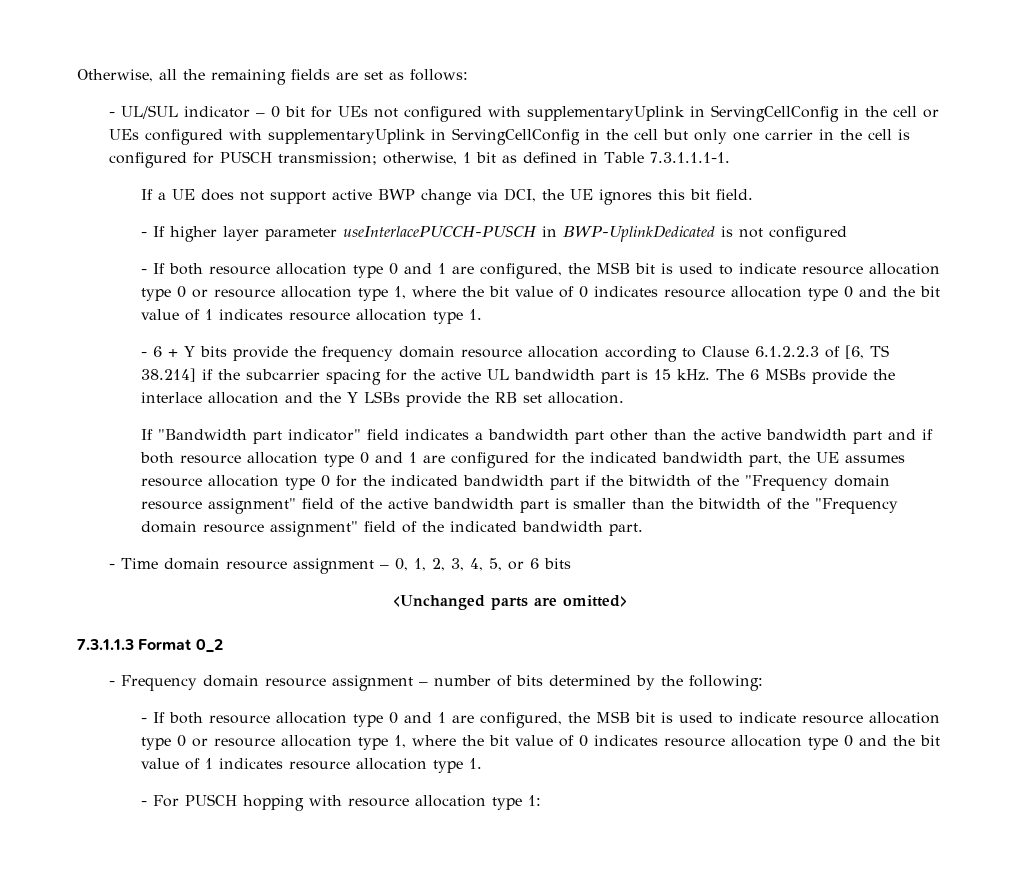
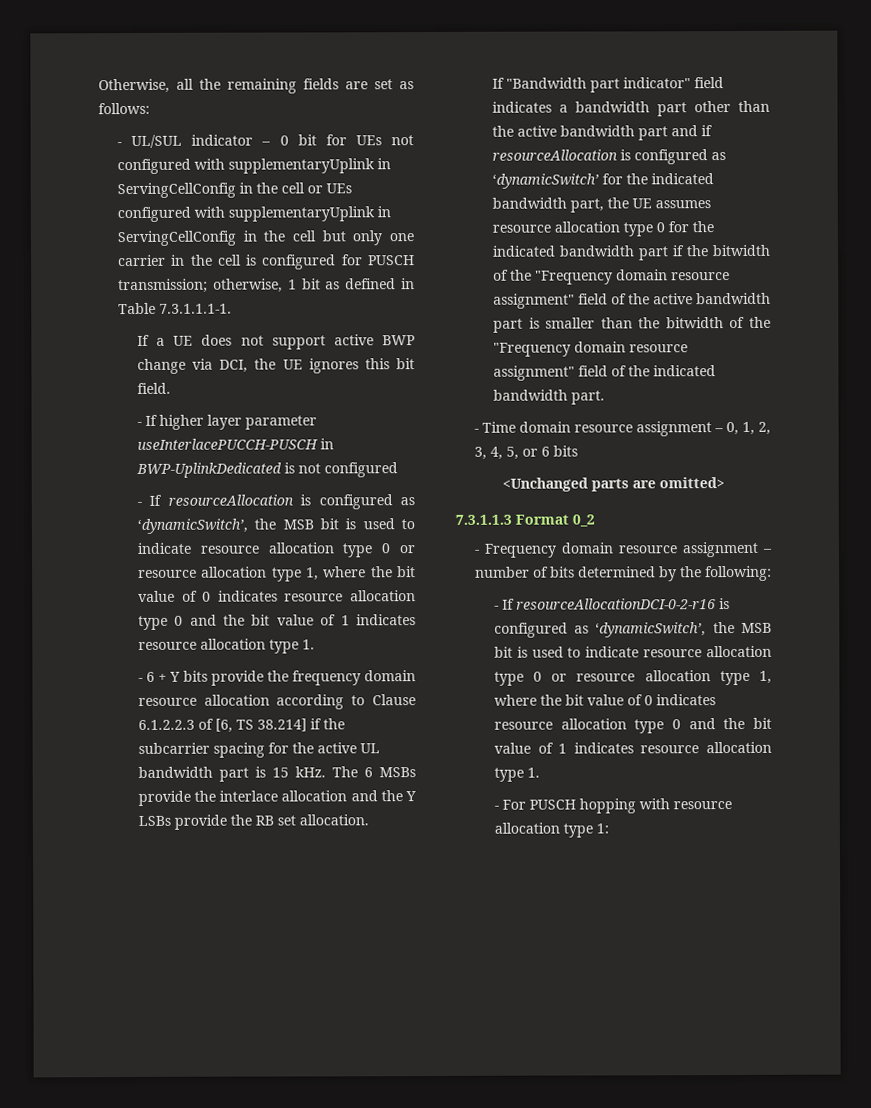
  - If higher layer parameter useInterlacePUCCH-PUSCH in BWP-UplinkDedicated is not configured
- - If both resource allocation type 0 and 1 are configured, the MSB bit is used to indicate resource allocation type 0 or resource allocation type 1, where the bit value of 0 indicates resource allocation type 0 and the bit value of 1 indicates resource allocation type 1.
+ - If resourceAllocation is configured as ‘dynamicSwitch’, the MSB bit is used to indicate resource allocation type 0 or resource allocation type 1, where the bit value of 0 indicates resource allocation type 0 and the bit value of 1 indicates resource allocation type 1.
- If "Bandwidth part indicator" field indicates a bandwidth part other than the active bandwidth part and if both resource allocation type 0 and 1 are configured for the indicated bandwidth part, the UE assumes resource allocation type 0 for the indicated bandwidth part if the bitwidth of the "Frequency domain resource assignment" field of the active bandwidth part is smaller than the bitwidth of the "Frequency domain resource assignment" field of the indicated bandwidth part.
+ If "Bandwidth part indicator" field indicates a bandwidth part other than the active bandwidth part and if resourceAllocation is configured as ‘dynamicSwitch’ for the indicated bandwidth part, the UE assumes resource allocation type 0 for the indicated bandwidth part if the bitwidth of the "Frequency domain resource assignment" field of the active bandwidth part is smaller than the bitwidth of the "Frequency domain resource assignment" field of the indicated bandwidth part.
  - Frequency domain resource assignment – number of bits determined by the following:
- - If both resource allocation type 0 and 1 are configured, the MSB bit is used to indicate resource allocation type 0 or resource allocation type 1, where the bit value of 0 indicates resource allocation type 0 and the bit value of 1 indicates resource allocation type 1.
+ - If resourceAllocationDCI-0-2-r16 is configured as ‘dynamicSwitch’, the MSB bit is used to indicate resource allocation type 0 or resource allocation type 1, where the bit value of 0 indicates resource allocation type 0 and the bit value of 1 indicates resource allocation type 1.

